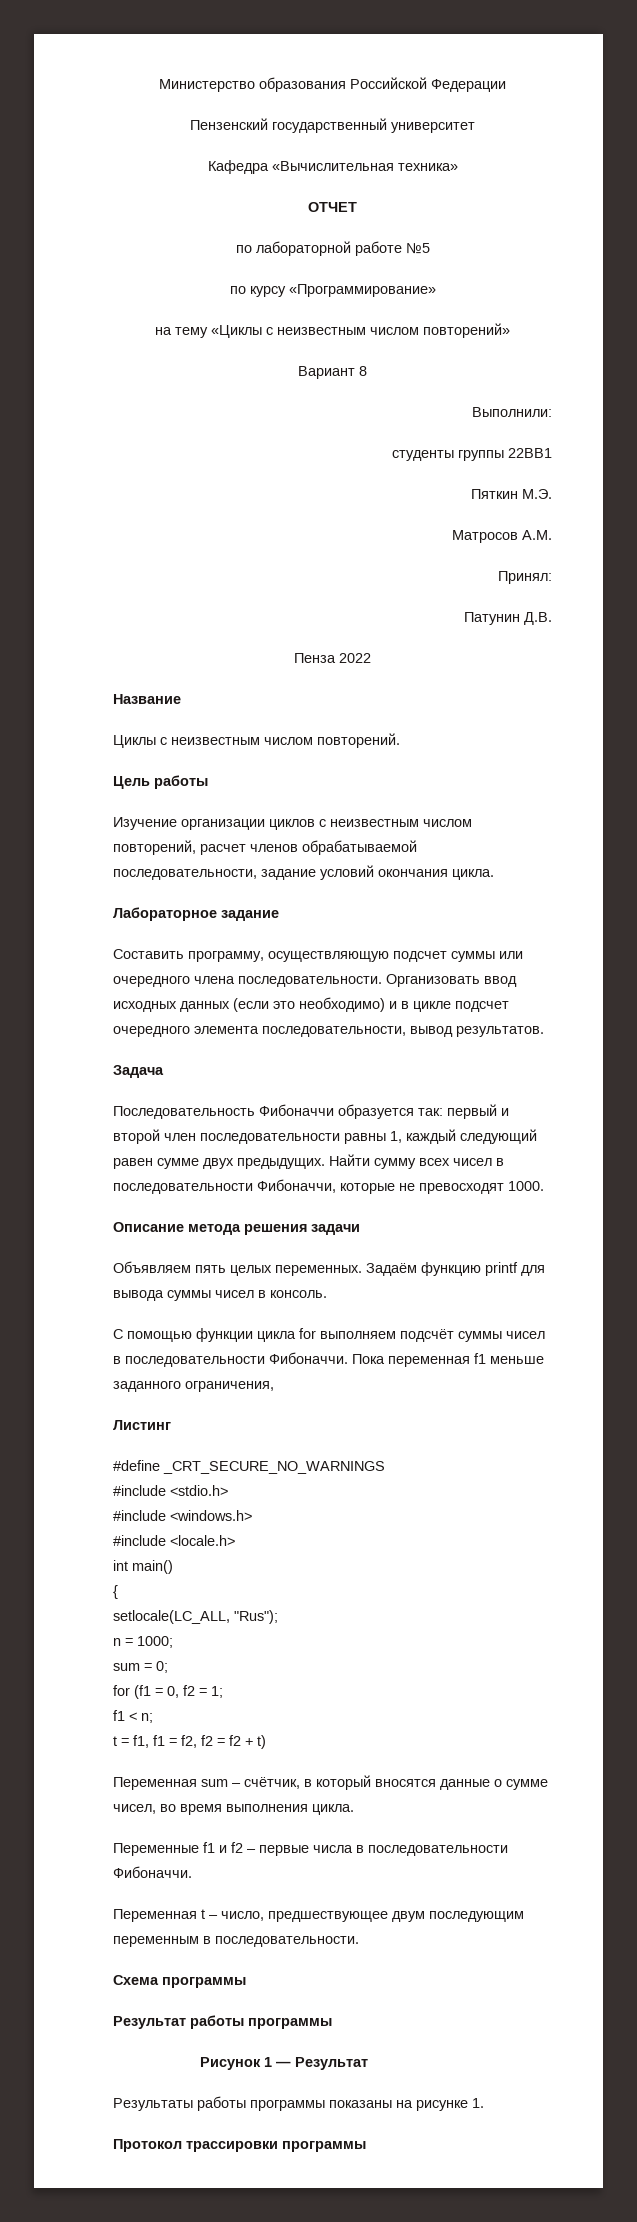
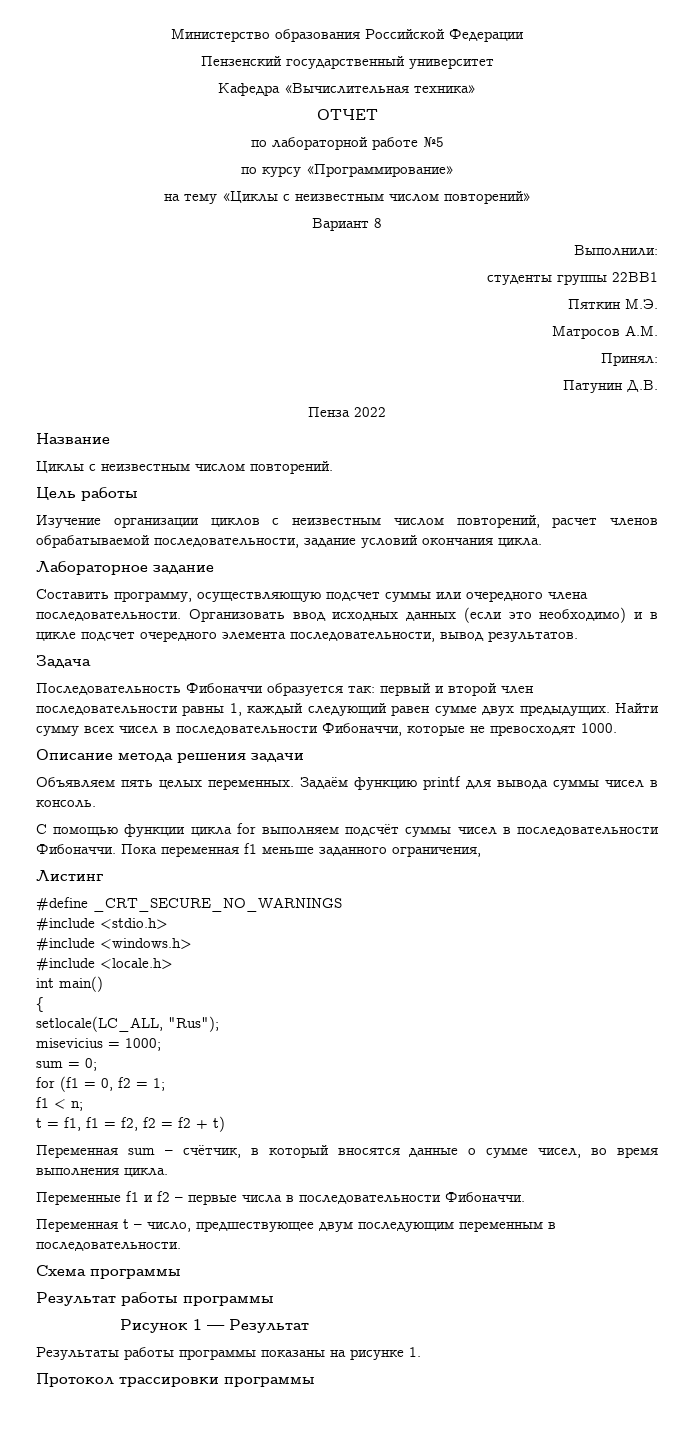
- n = 1000;
+ misevicius = 1000;

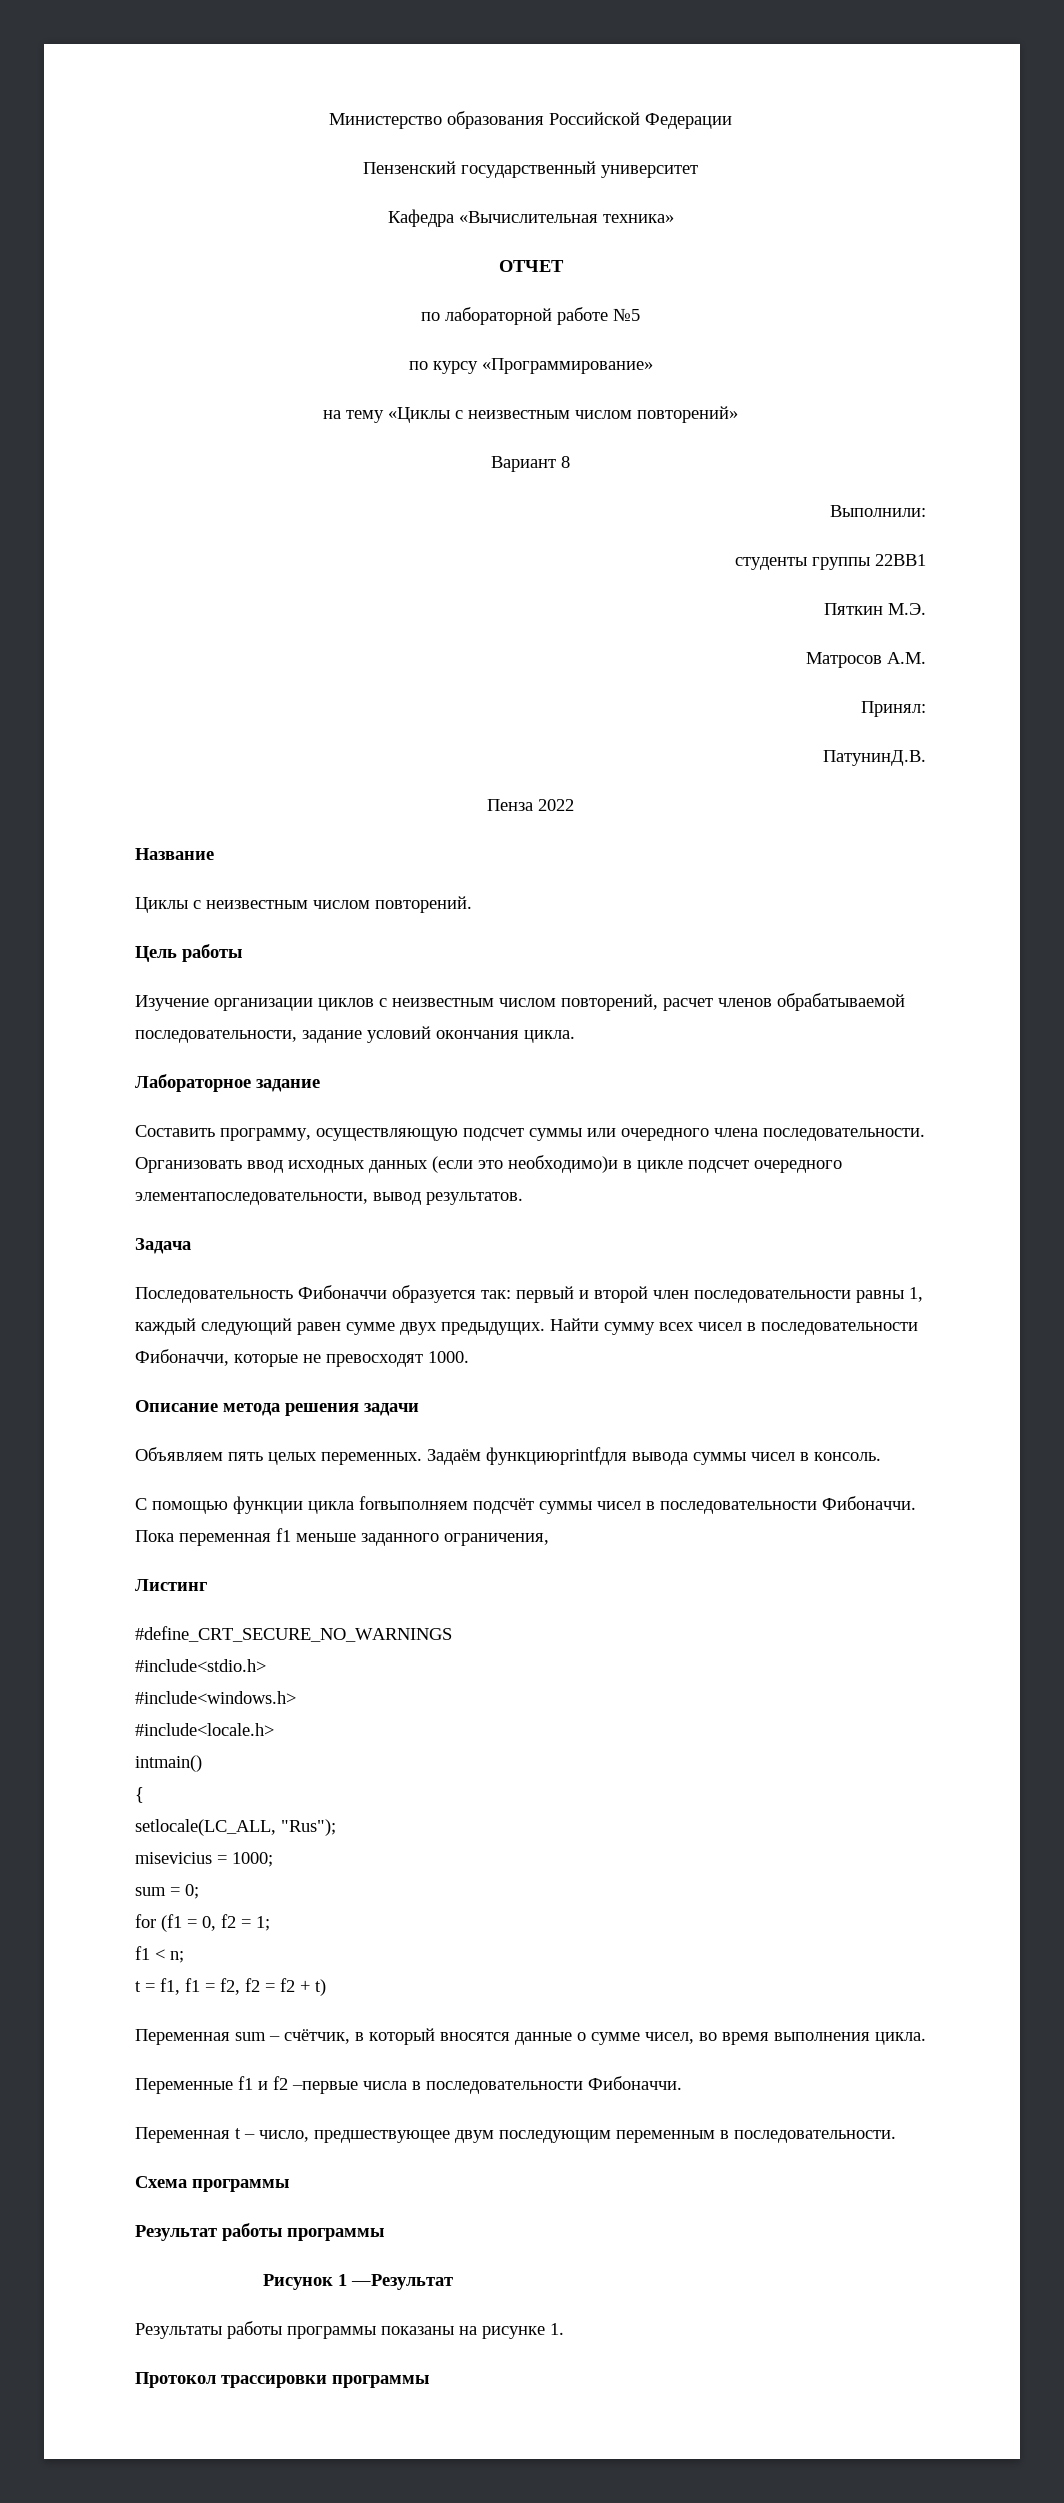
- Патунин Д.В.
+ ПатунинД.В.
- Организовать ввод исходных данных (если это необходимо) и в цикле подсчет очередного элемента последовательности, вывод результатов.
+ Организовать ввод исходных данных (если это необходимо)и в цикле подсчет очередного элементапоследовательности, вывод результатов.
- Задаём функцию printf для вывода суммы чисел в консоль.
+ Задаём функциюprintfдля вывода суммы чисел в консоль.
- С помощью функции цикла for выполняем подсчёт суммы чисел в последовательности Фибоначчи.
+ С помощью функции цикла forвыполняем подсчёт суммы чисел в последовательности Фибоначчи.
- #define _CRT_SECURE_NO_WARNINGS
- #include <stdio.h>
- #include <windows.h>
- #include <locale.h>
- int main()
+ #define_CRT_SECURE_NO_WARNINGS
+ #include<stdio.h>
+ #include<windows.h>
+ #include<locale.h>
+ intmain()
- Переменные f1 и f2 – первые числа в последовательности Фибоначчи.
+ Переменные f1 и f2 –первые числа в последовательности Фибоначчи.
- Рисунок 1 — Результат
+ Рисунок 1 —Результат

